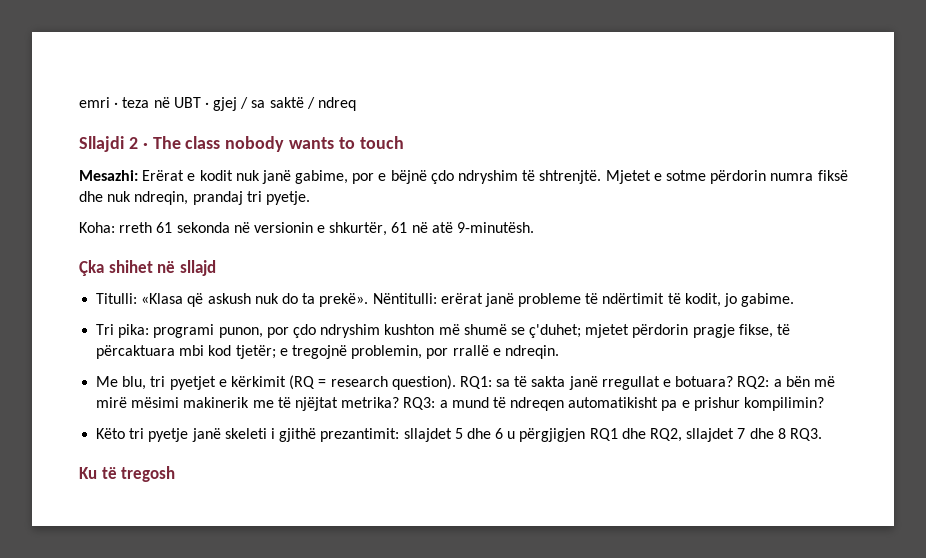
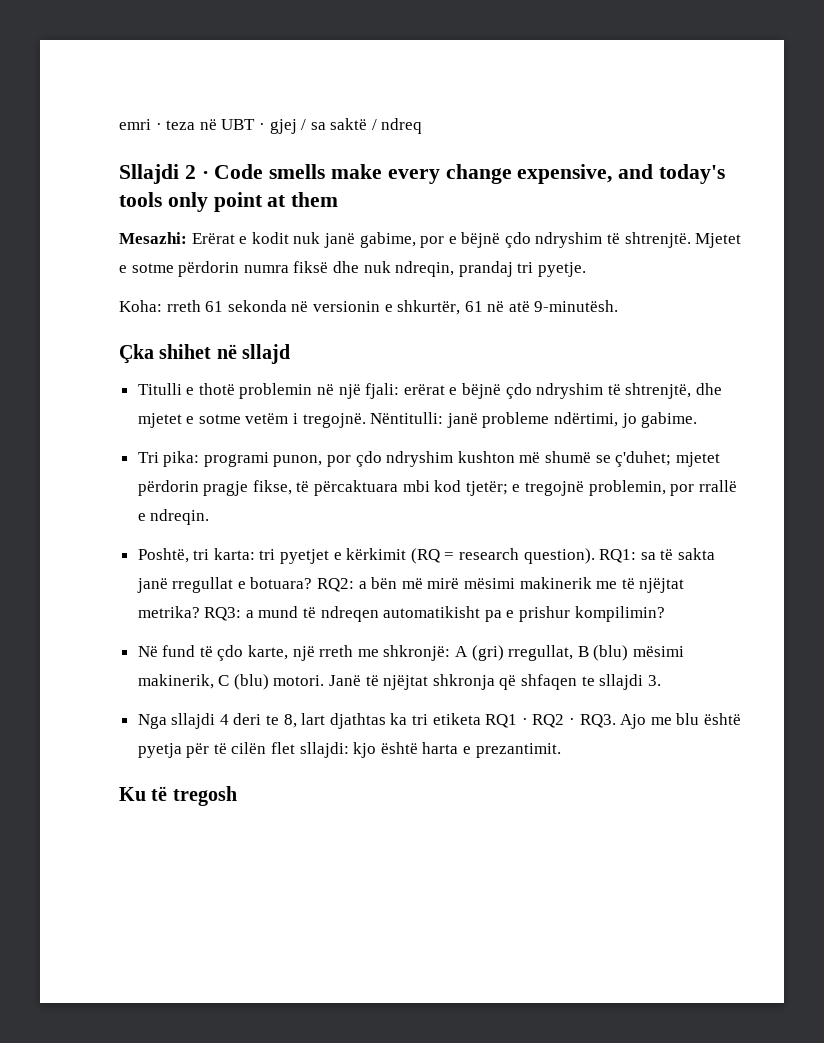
- Sllajdi 2 · The class nobody wants to touch
+ Sllajdi 2 · Code smells make every change expensive, and today's tools only point at them
- Titulli: «Klasa që askush nuk do ta prekë». Nëntitulli: erërat janë probleme të ndërtimit të kodit, jo gabime.
+ Titulli e thotë problemin në një fjali: erërat e bëjnë çdo ndryshim të shtrenjtë, dhe mjetet e sotme vetëm i tregojnë. Nëntitulli: janë probleme ndërtimi, jo gabime.
- Me blu, tri pyetjet e kërkimit (RQ = research question).
+ Poshtë, tri karta: tri pyetjet e kërkimit (RQ = research question).
- Këto tri pyetje janë skeleti i gjithë prezantimit: sllajdet 5 dhe 6 u përgjigjen RQ1 dhe RQ2, sllajdet 7 dhe 8 RQ3.
+ Në fund të çdo karte, një rreth me shkronjë: A (gri) rregullat, B (blu) mësimi makinerik, C (blu) motori. Janë të njëjtat shkronja që shfaqen te sllajdi 3.
+ Nga sllajdi 4 deri te 8, lart djathtas ka tri etiketa RQ1 · RQ2 · RQ3. Ajo me blu është pyetja për të cilën flet sllajdi: kjo është harta e prezantimit.

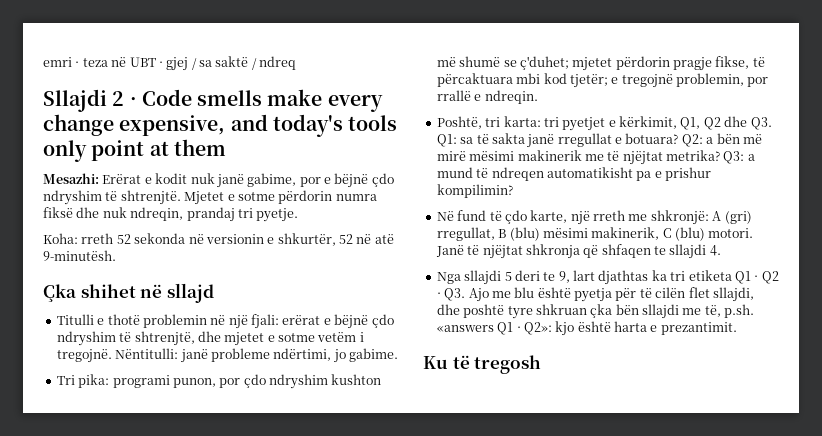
- Koha: rreth 61 sekonda në versionin e shkurtër, 61 në atë 9-minutësh.
+ Koha: rreth 52 sekonda në versionin e shkurtër, 52 në atë 9-minutësh.
- Poshtë, tri karta: tri pyetjet e kërkimit (RQ = research question). RQ1: sa të sakta janë rregullat e botuara?
+ Poshtë, tri karta: tri pyetjet e kërkimit, Q1, Q2 dhe Q3. Q1: sa të sakta janë rregullat e botuara?
- RQ2: a bën më mirë mësimi makinerik me të njëjtat metrika?
+ Q2: a bën më mirë mësimi makinerik me të njëjtat metrika?
- RQ3: a mund të ndreqen automatikisht pa e prishur kompilimin?
+ Q3: a mund të ndreqen automatikisht pa e prishur kompilimin?
- Janë të njëjtat shkronja që shfaqen te sllajdi 3.
+ Janë të njëjtat shkronja që shfaqen te sllajdi 4.
- Nga sllajdi 4 deri te 8, lart djathtas ka tri etiketa RQ1 · RQ2 · RQ3. Ajo me blu është pyetja për të cilën flet sllajdi: kjo është harta e prezantimit.
+ Nga sllajdi 5 deri te 9, lart djathtas ka tri etiketa Q1 · Q2 · Q3. Ajo me blu është pyetja për të cilën flet sllajdi, dhe poshtë tyre shkruan çka bën sllajdi me të, p.sh. «answers Q1 · Q2»: kjo është harta e prezantimit.

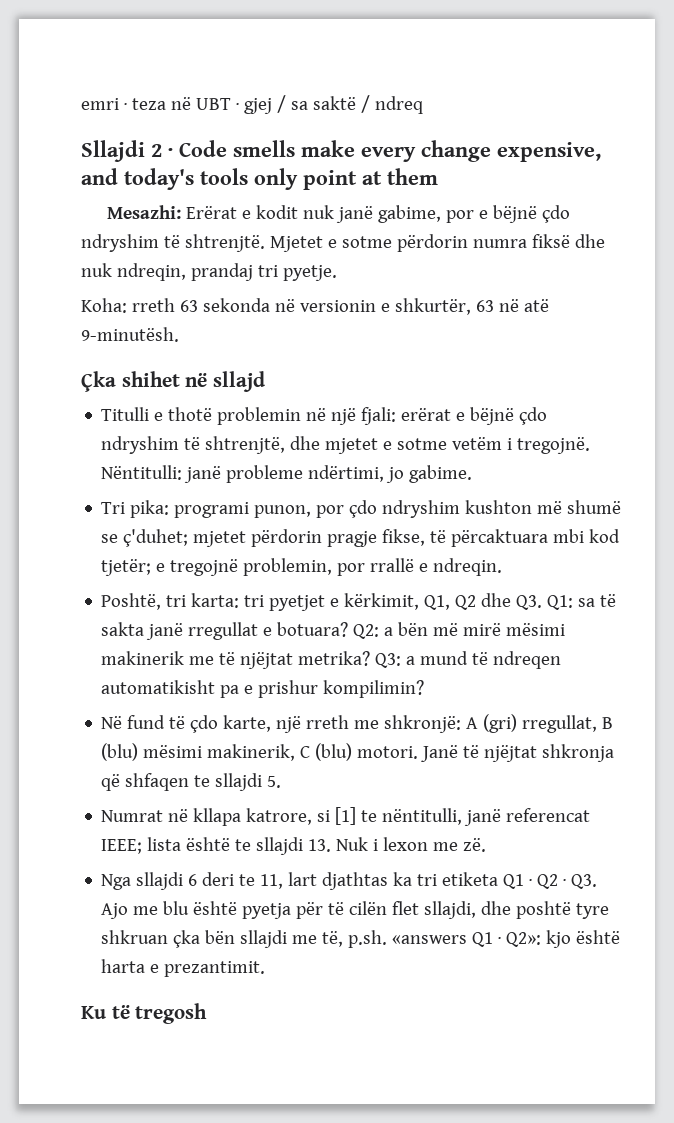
- Koha: rreth 52 sekonda në versionin e shkurtër, 52 në atë 9-minutësh.
+ Koha: rreth 63 sekonda në versionin e shkurtër, 63 në atë 9-minutësh.
- Janë të njëjtat shkronja që shfaqen te sllajdi 4.
+ Janë të njëjtat shkronja që shfaqen te sllajdi 5.
+ Numrat në kllapa katrore, si [1] te nëntitulli, janë referencat IEEE; lista është te sllajdi 13. Nuk i lexon me zë.
- Nga sllajdi 5 deri te 9, lart djathtas ka tri etiketa Q1 · Q2 · Q3. Ajo me blu është pyetja për të cilën flet sllajdi, dhe poshtë tyre shkruan çka bën sllajdi me të, p.sh. «answers Q1 · Q2»: kjo është harta e prezantimit.
+ Nga sllajdi 6 deri te 11, lart djathtas ka tri etiketa Q1 · Q2 · Q3. Ajo me blu është pyetja për të cilën flet sllajdi, dhe poshtë tyre shkruan çka bën sllajdi me të, p.sh. «answers Q1 · Q2»: kjo është harta e prezantimit.

